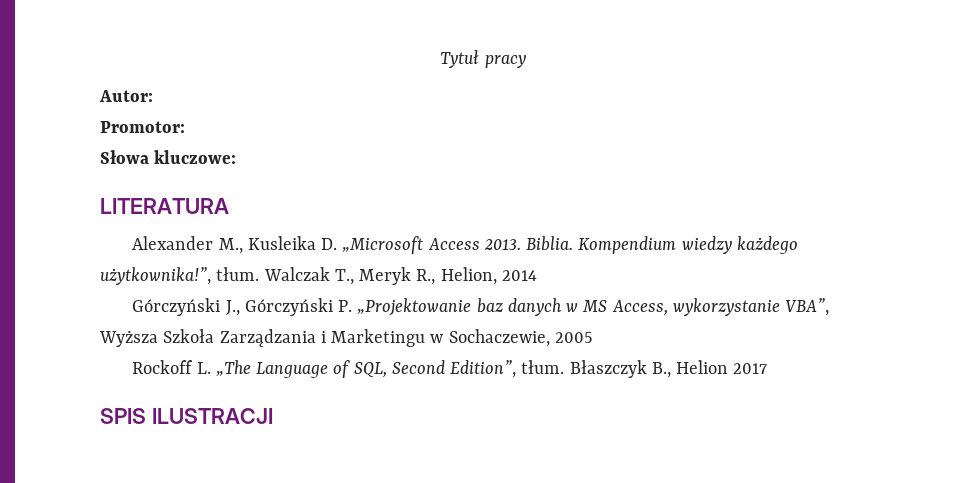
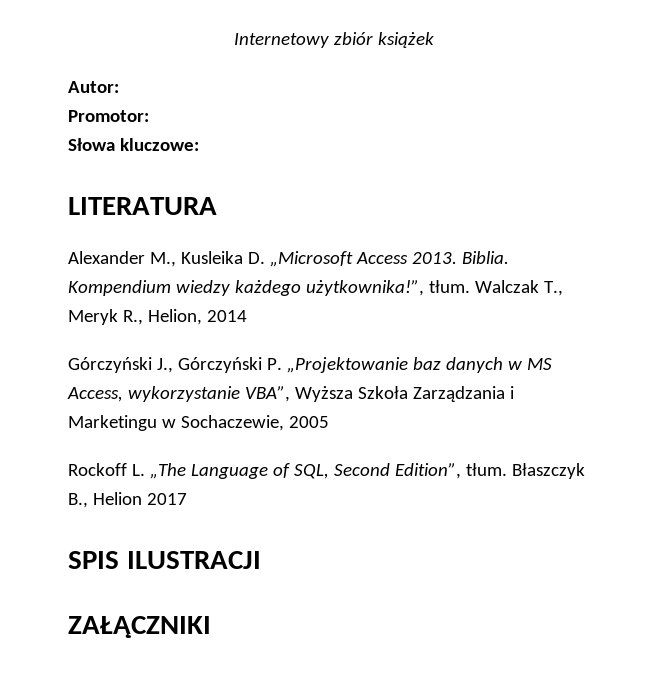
- Tytuł pracy
+ Internetowy zbiór książek
+ ZAŁĄCZNIKI

